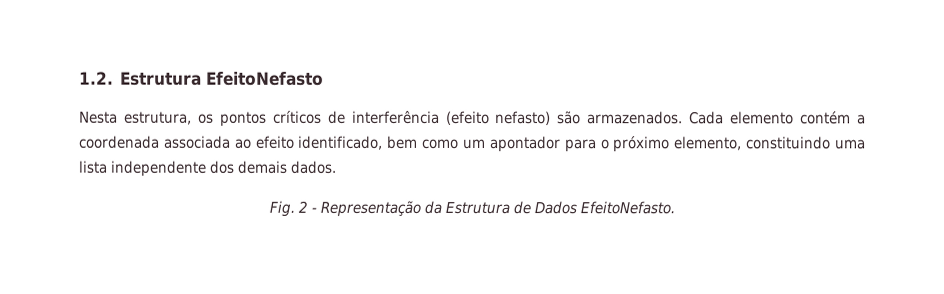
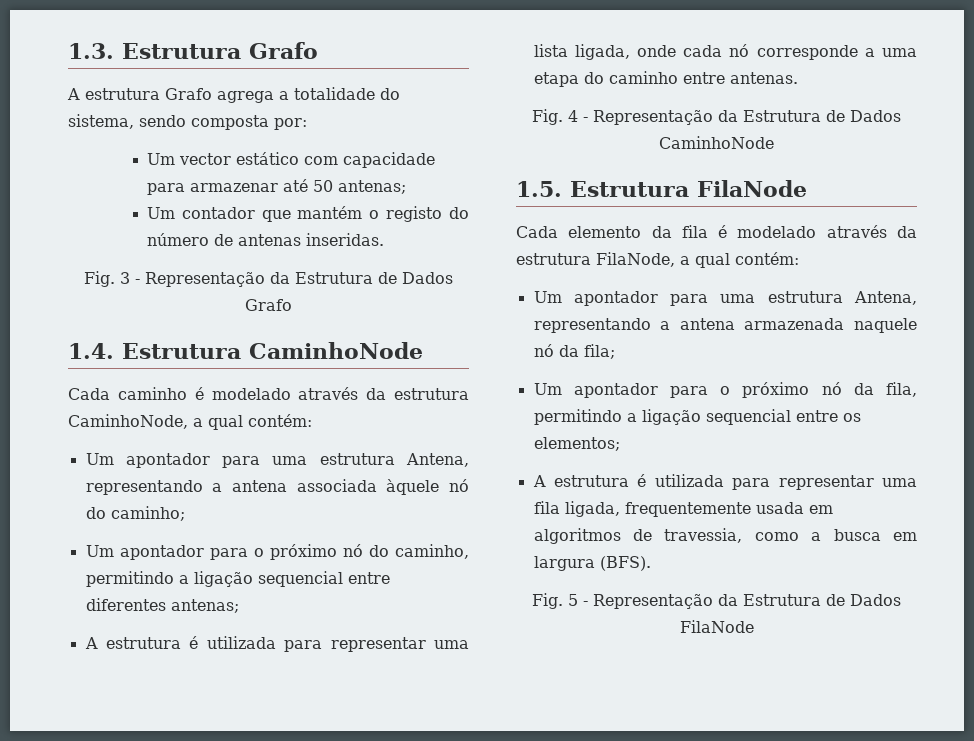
- 1.2. Estrutura EfeitoNefasto
- Nesta estrutura, os pontos críticos de interferência (efeito nefasto) são armazenados. Cada elemento contém a coordenada associada ao efeito identificado, bem como um apontador para o próximo elemento, constituindo uma lista independente dos demais dados.
- Fig. 2 - Representação da Estrutura de Dados EfeitoNefasto.
+ 1.3. Estrutura Grafo
+ A estrutura Grafo agrega a totalidade do sistema, sendo composta por:
+ Um vector estático com capacidade para armazenar até 50 antenas;
+ Um contador que mantém o registo do número de antenas inseridas.
+ Fig. 3 - Representação da Estrutura de Dados Grafo
+ 1.4. Estrutura CaminhoNode
+ Cada caminho é modelado através da estrutura CaminhoNode, a qual contém:
+ Um apontador para uma estrutura Antena, representando a antena associada àquele nó do caminho;
+ Um apontador para o próximo nó do caminho, permitindo a ligação sequencial entre diferentes antenas;
+ A estrutura é utilizada para representar uma lista ligada, onde cada nó corresponde a uma etapa do caminho entre antenas.
+ Fig. 4 - Representação da Estrutura de Dados CaminhoNode
+ 1.5. Estrutura FilaNode
+ Cada elemento da fila é modelado através da estrutura FilaNode, a qual contém:
+ Um apontador para uma estrutura Antena, representando a antena armazenada naquele nó da fila;
+ Um apontador para o próximo nó da fila, permitindo a ligação sequencial entre os elementos;
+ A estrutura é utilizada para representar uma fila ligada, frequentemente usada em algoritmos de travessia, como a busca em largura (BFS).
+ Fig. 5 - Representação da Estrutura de Dados FilaNode

